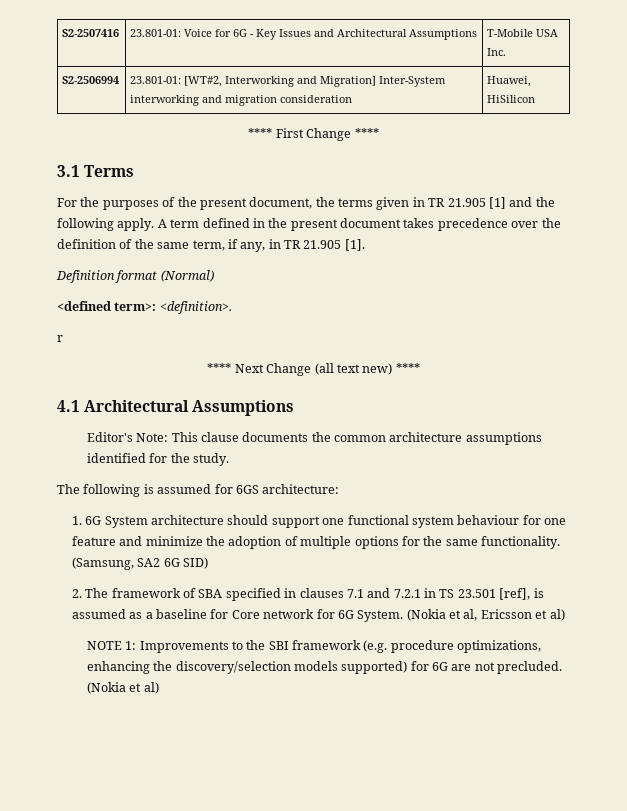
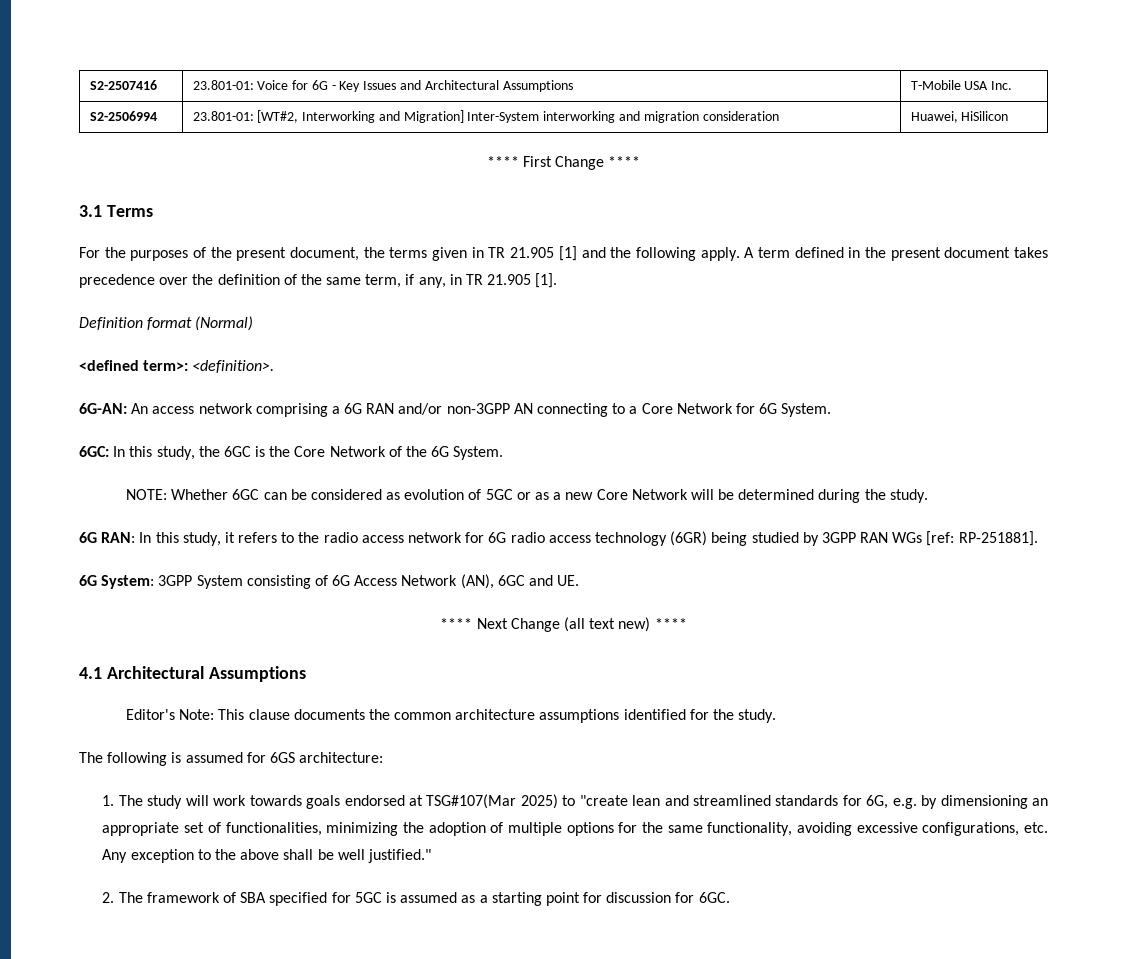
- r
+ 6G-AN: An access network comprising a 6G RAN and/or non-3GPP AN connecting to a Core Network for 6G System.
+ 6GC: In this study, the 6GC is the Core Network of the 6G System.
+ NOTE: Whether 6GC can be considered as evolution of 5GC or as a new Core Network will be determined during the study.
+ 6G RAN: In this study, it refers to the radio access network for 6G radio access technology (6GR) being studied by 3GPP RAN WGs [ref: RP-251881].
+ 6G System: 3GPP System consisting of 6G Access Network (AN), 6GC and UE.
- 1. 6G System architecture should support one functional system behaviour for one feature and minimize the adoption of multiple options for the same functionality. (Samsung, SA2 6G SID)
+ 1. The study will work towards goals endorsed at TSG#107(Mar 2025) to "create lean and streamlined standards for 6G, e.g. by dimensioning an appropriate set of functionalities, minimizing the adoption of multiple options for the same functionality, avoiding excessive configurations, etc. Any exception to the above shall be well justified."
- 2. The framework of SBA specified in clauses 7.1 and 7.2.1 in TS 23.501 [ref], is assumed as a baseline for Core network for 6G System. (Nokia et al, Ericsson et al)
- NOTE 1: Improvements to the SBI framework (e.g. procedure optimizations, enhancing the discovery/selection models supported) for 6G are not precluded. (Nokia et al)
+ 2. The framework of SBA specified for 5GC is assumed as a starting point for discussion for 6GC.

